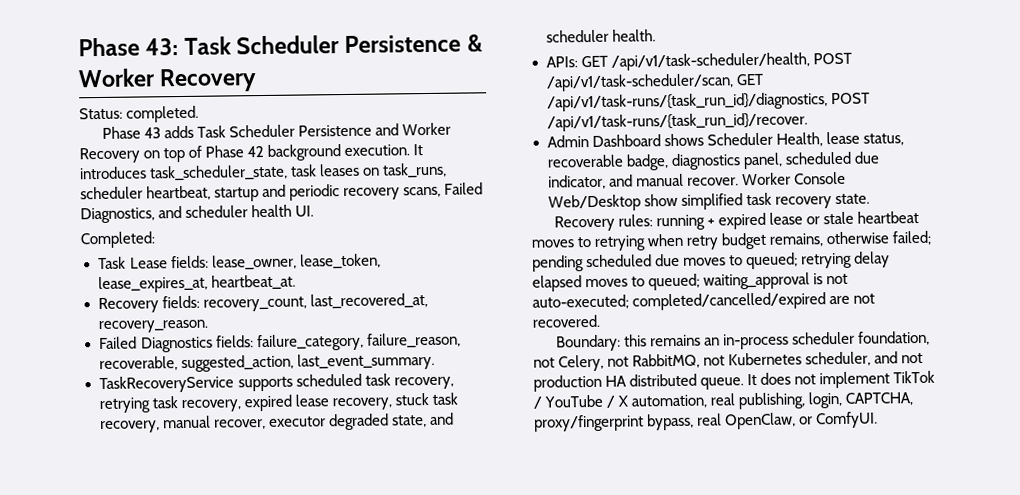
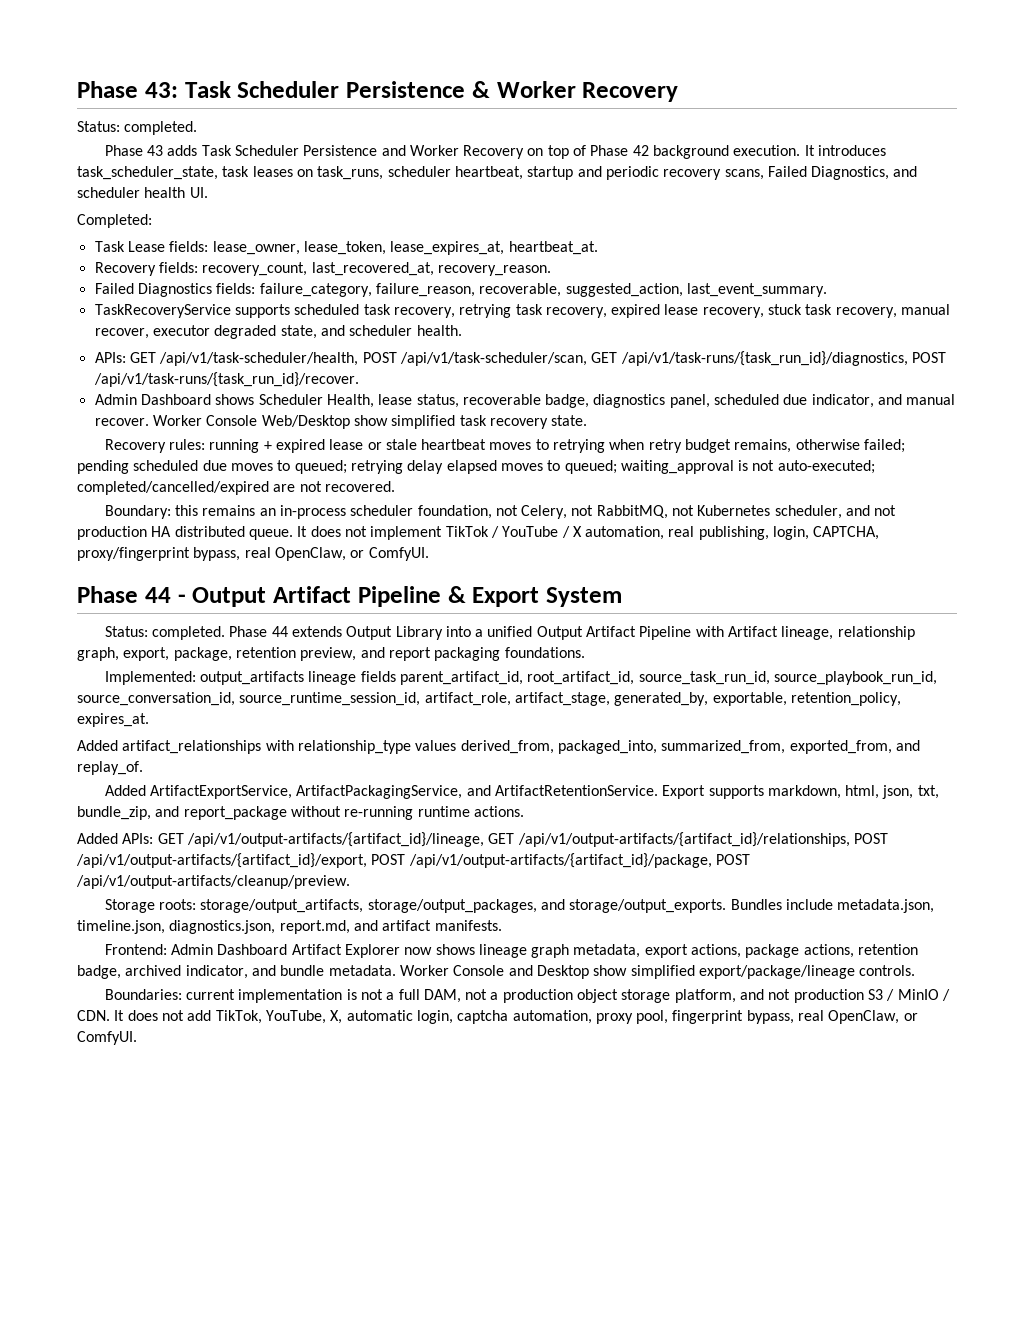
+ Phase 44 - Output Artifact Pipeline & Export System
+ Status: completed. Phase 44 extends Output Library into a unified Output Artifact Pipeline with Artifact lineage, relationship graph, export, package, retention preview, and report packaging foundations.
+ Implemented: output_artifacts lineage fields parent_artifact_id, root_artifact_id, source_task_run_id, source_playbook_run_id, source_conversation_id, source_runtime_session_id, artifact_role, artifact_stage, generated_by, exportable, retention_policy, expires_at.
+ Added artifact_relationships with relationship_type values derived_from, packaged_into, summarized_from, exported_from, and replay_of.
+ Added ArtifactExportService, ArtifactPackagingService, and ArtifactRetentionService. Export supports markdown, html, json, txt, bundle_zip, and report_package without re-running runtime actions.
+ Added APIs: GET /api/v1/output-artifacts/{artifact_id}/lineage, GET /api/v1/output-artifacts/{artifact_id}/relationships, POST /api/v1/output-artifacts/{artifact_id}/export, POST /api/v1/output-artifacts/{artifact_id}/package, POST /api/v1/output-artifacts/cleanup/preview.
+ Storage roots: storage/output_artifacts, storage/output_packages, and storage/output_exports. Bundles include metadata.json, timeline.json, diagnostics.json, report.md, and artifact manifests.
+ Frontend: Admin Dashboard Artifact Explorer now shows lineage graph metadata, export actions, package actions, retention badge, archived indicator, and bundle metadata. Worker Console and Desktop show simplified export/package/lineage controls.
+ Boundaries: current implementation is not a full DAM, not a production object storage platform, and not production S3 / MinIO / CDN. It does not add TikTok, YouTube, X, automatic login, captcha automation, proxy pool, fingerprint bypass, real OpenClaw, or ComfyUI.

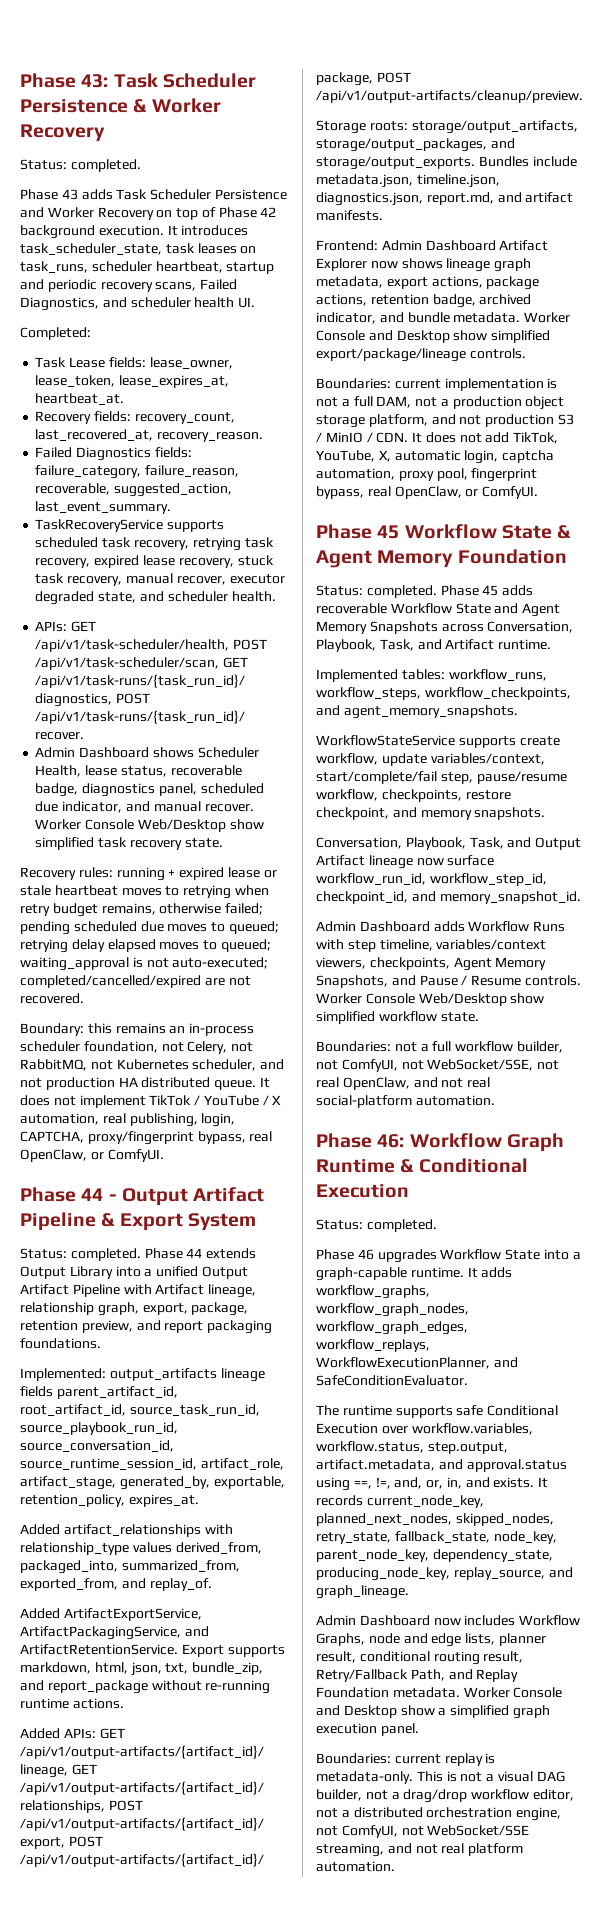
+ Phase 45 Workflow State & Agent Memory Foundation
+ Status: completed. Phase 45 adds recoverable Workflow State and Agent Memory Snapshots across Conversation, Playbook, Task, and Artifact runtime.
+ Implemented tables: workflow_runs, workflow_steps, workflow_checkpoints, and agent_memory_snapshots.
+ WorkflowStateService supports create workflow, update variables/context, start/complete/fail step, pause/resume workflow, checkpoints, restore checkpoint, and memory snapshots.
+ Conversation, Playbook, Task, and Output Artifact lineage now surface workflow_run_id, workflow_step_id, checkpoint_id, and memory_snapshot_id.
+ Admin Dashboard adds Workflow Runs with step timeline, variables/context viewers, checkpoints, Agent Memory Snapshots, and Pause / Resume controls. Worker Console Web/Desktop show simplified workflow state.
+ Boundaries: not a full workflow builder, not ComfyUI, not WebSocket/SSE, not real OpenClaw, and not real social-platform automation.
+ Phase 46: Workflow Graph Runtime & Conditional Execution
+ Status: completed.
+ Phase 46 upgrades Workflow State into a graph-capable runtime. It adds workflow_graphs, workflow_graph_nodes, workflow_graph_edges, workflow_replays, WorkflowExecutionPlanner, and SafeConditionEvaluator.
+ The runtime supports safe Conditional Execution over workflow.variables, workflow.status, step.output, artifact.metadata, and approval.status using ==, !=, and, or, in, and exists. It records current_node_key, planned_next_nodes, skipped_nodes, retry_state, fallback_state, node_key, parent_node_key, dependency_state, producing_node_key, replay_source, and graph_lineage.
+ Admin Dashboard now includes Workflow Graphs, node and edge lists, planner result, conditional routing result, Retry/Fallback Path, and Replay Foundation metadata. Worker Console and Desktop show a simplified graph execution panel.
+ Boundaries: current replay is metadata-only. This is not a visual DAG builder, not a drag/drop workflow editor, not a distributed orchestration engine, not ComfyUI, not WebSocket/SSE streaming, and not real platform automation.

